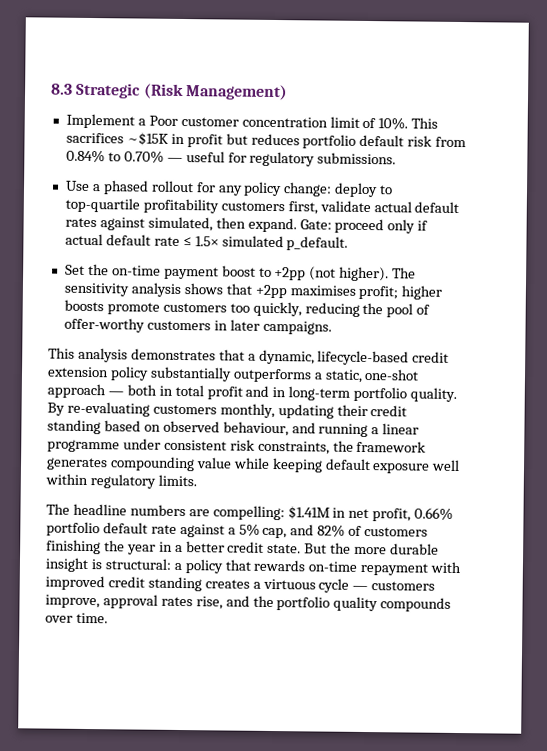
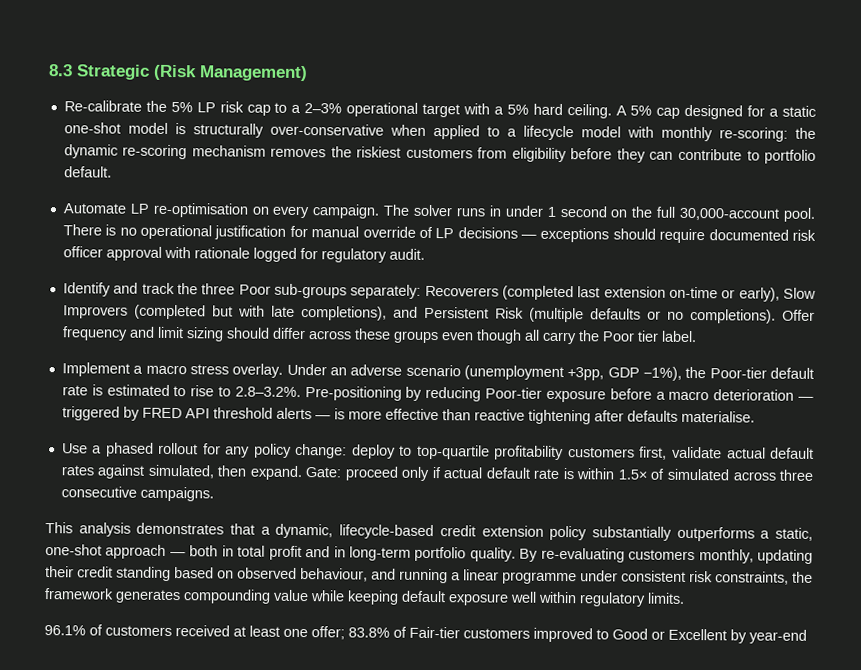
- Implement a Poor customer concentration limit of 10%. This sacrifices ~$15K in profit but reduces portfolio default risk from 0.84% to 0.70% — useful for regulatory submissions.
+ Re-calibrate the 5% LP risk cap to a 2–3% operational target with a 5% hard ceiling. A 5% cap designed for a static one-shot model is structurally over-conservative when applied to a lifecycle model with monthly re-scoring: the dynamic re-scoring mechanism removes the riskiest customers from eligibility before they can contribute to portfolio default.
+ Automate LP re-optimisation on every campaign. The solver runs in under 1 second on the full 30,000-account pool. There is no operational justification for manual override of LP decisions — exceptions should require documented risk officer approval with rationale logged for regulatory audit.
+ Identify and track the three Poor sub-groups separately: Recoverers (completed last extension on-time or early), Slow Improvers (completed but with late completions), and Persistent Risk (multiple defaults or no completions). Offer frequency and limit sizing should differ across these groups even though all carry the Poor tier label.
+ Implement a macro stress overlay. Under an adverse scenario (unemployment +3pp, GDP −1%), the Poor-tier default rate is estimated to rise to 2.8–3.2%. Pre-positioning by reducing Poor-tier exposure before a macro deterioration — triggered by FRED API threshold alerts — is more effective than reactive tightening after defaults materialise.
- Gate: proceed only if actual default rate ≤ 1.5× simulated p_default.
- Set the on-time payment boost to +2pp (not higher). The sensitivity analysis shows that +2pp maximises profit; higher boosts promote customers too quickly, reducing the pool of offer-worthy customers in later campaigns.
+ Gate: proceed only if actual default rate is within 1.5× of simulated across three consecutive campaigns.
- The headline numbers are compelling: $1.41M in net profit, 0.66% portfolio default rate against a 5% cap, and 82% of customers finishing the year in a better credit state. But the more durable insight is structural: a policy that rewards on-time repayment with improved credit standing creates a virtuous cycle — customers improve, approval rates rise, and the portfolio quality compounds over time.
+ 96.1% of customers received at least one offer; 83.8% of Fair-tier customers improved to Good or Excellent by year-end

